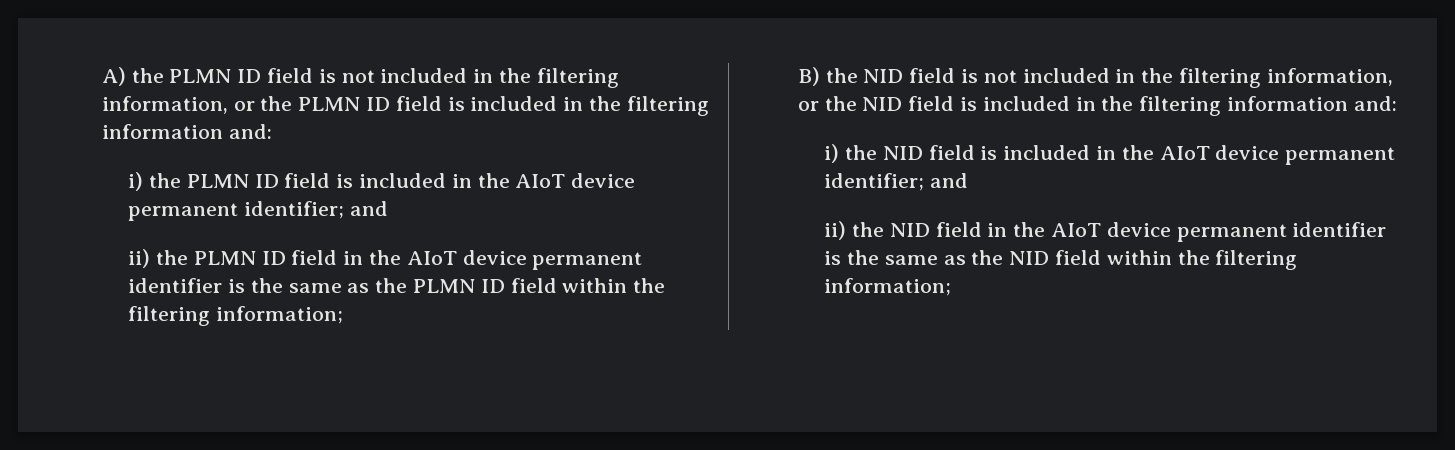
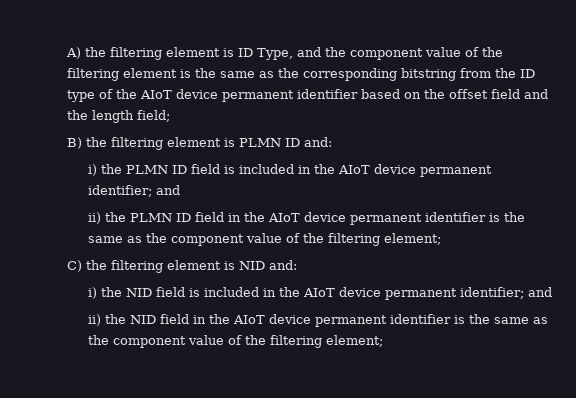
- A) the PLMN ID field is not included in the filtering information, or the PLMN ID field is included in the filtering information and:
+ A) the filtering element is ID Type, and the component value of the filtering element is the same as the corresponding bitstring from the ID type of the AIoT device permanent identifier based on the offset field and the length field;
+ B) the filtering element is PLMN ID and:
- ii) the PLMN ID field in the AIoT device permanent identifier is the same as the PLMN ID field within the filtering information;
- B) the NID field is not included in the filtering information, or the NID field is included in the filtering information and:
+ ii) the PLMN ID field in the AIoT device permanent identifier is the same as the component value of the filtering element;
+ C) the filtering element is NID and:
- ii) the NID field in the AIoT device permanent identifier is the same as the NID field within the filtering information;
+ ii) the NID field in the AIoT device permanent identifier is the same as the component value of the filtering element;

